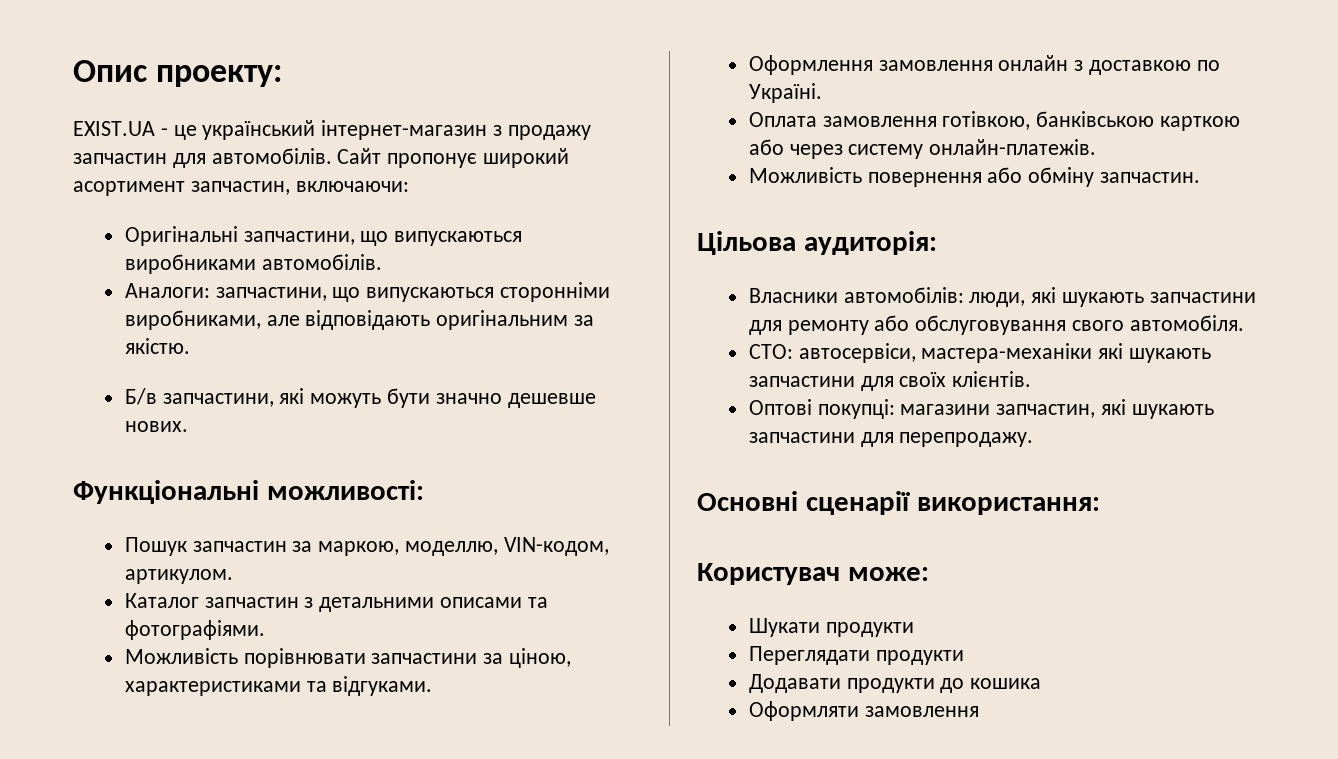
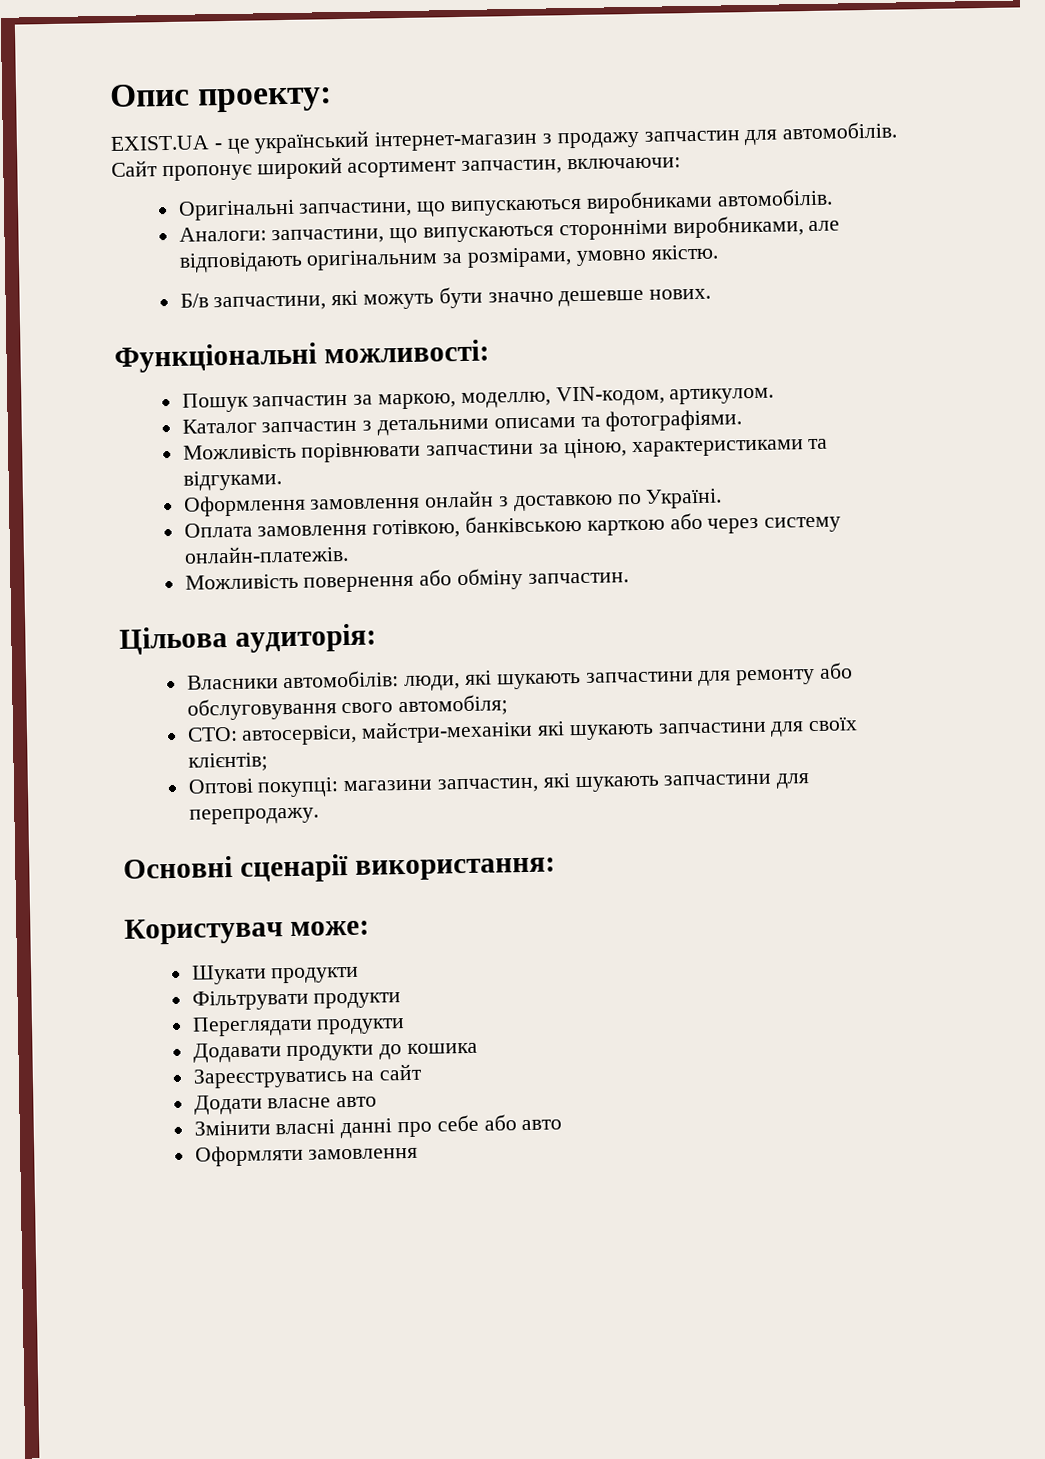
- Аналоги: запчастини, що випускаються сторонніми виробниками, але відповідають оригінальним за якістю.
+ Аналоги: запчастини, що випускаються сторонніми виробниками, але відповідають оригінальним за розмірами, умовно якістю.
- Власники автомобілів: люди, які шукають запчастини для ремонту або обслуговування свого автомобіля.
+ Власники автомобілів: люди, які шукають запчастини для ремонту або обслуговування свого автомобіля;
- СТО: автосервіси, мастера-механіки які шукають запчастини для своїх клієнтів.
+ СТО: автосервіси, майстри-механіки які шукають запчастини для своїх клієнтів;
+ Фільтрувати продукти
+ Зареєструватись на сайт
+ Додати власне авто
+ Змінити власні данні про себе або авто

